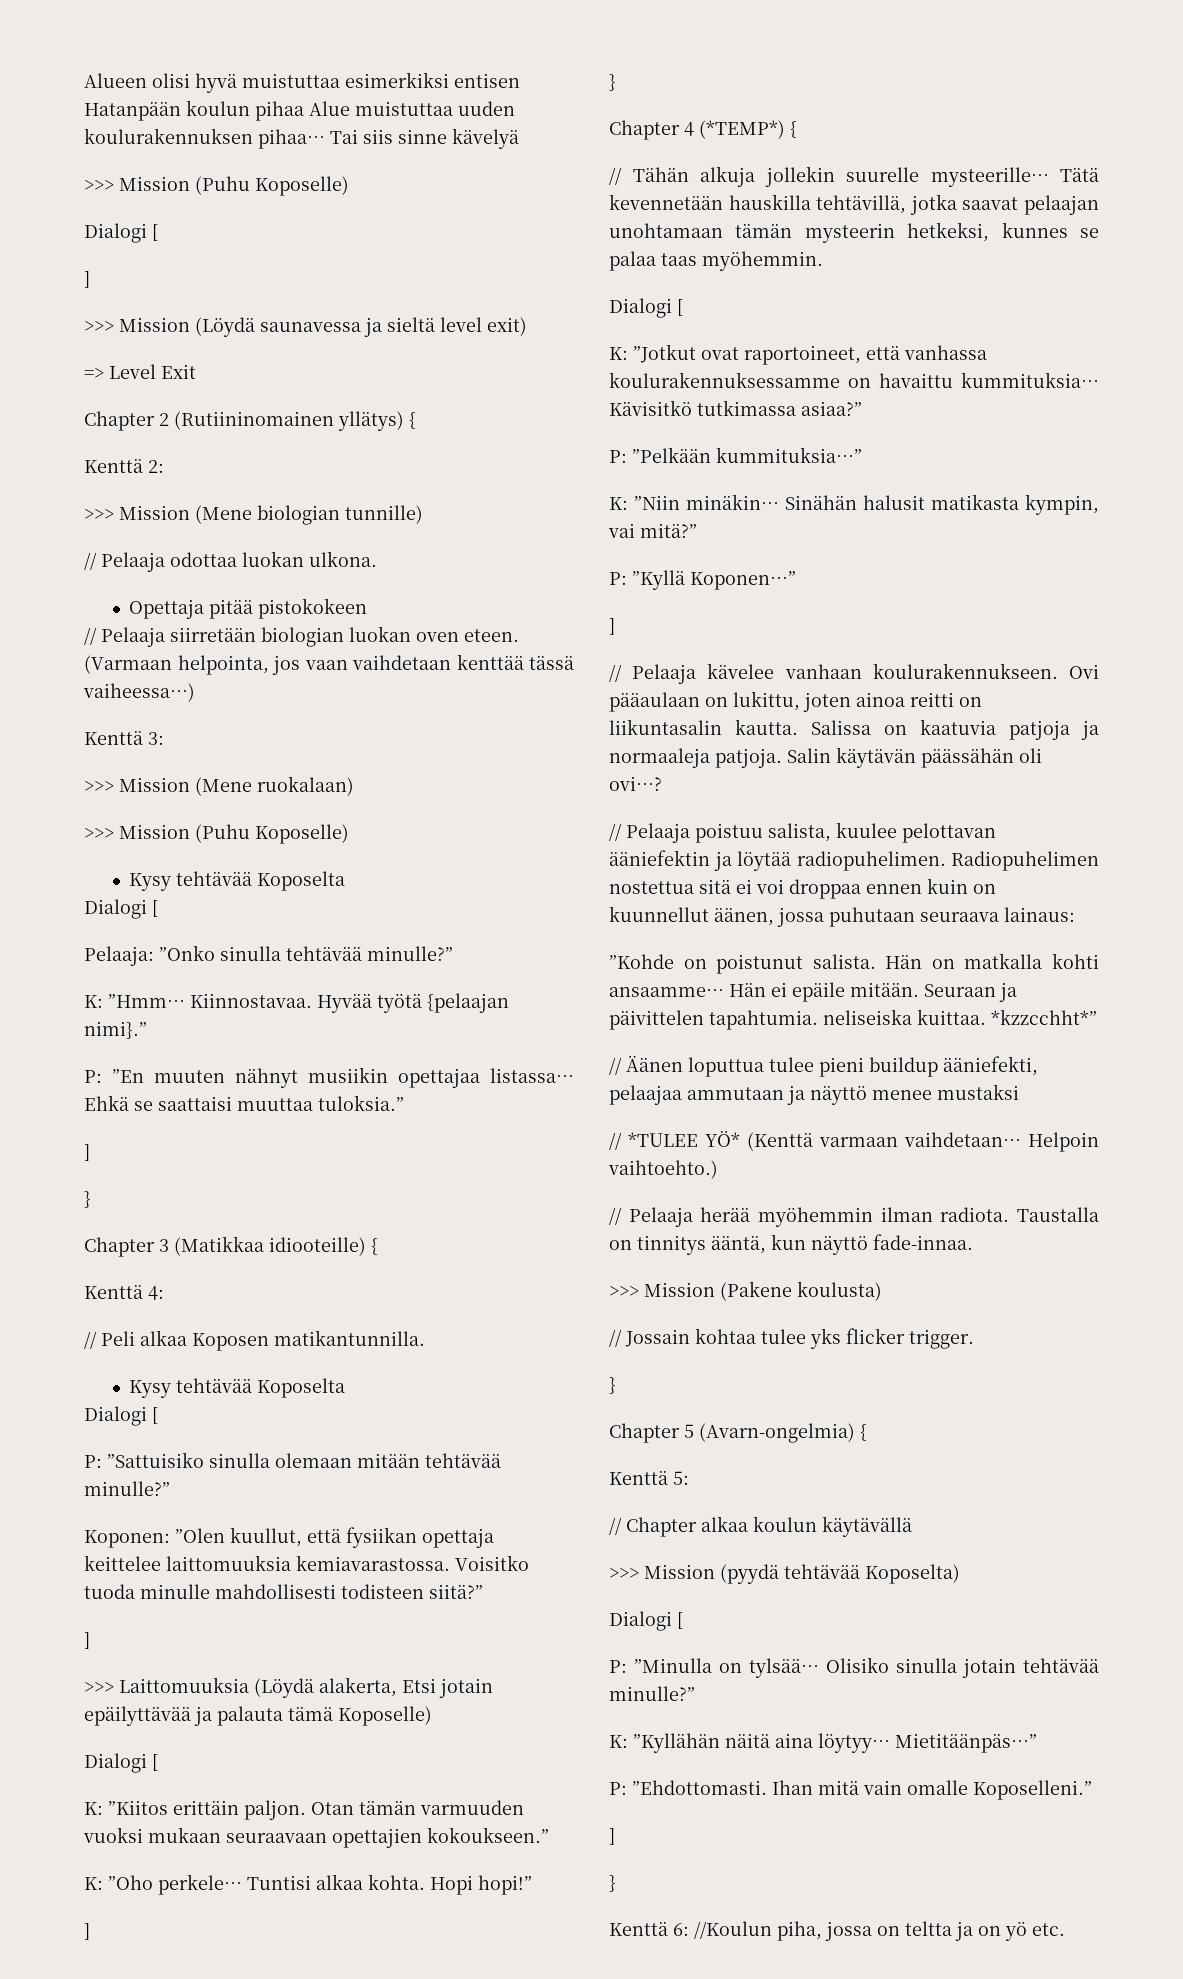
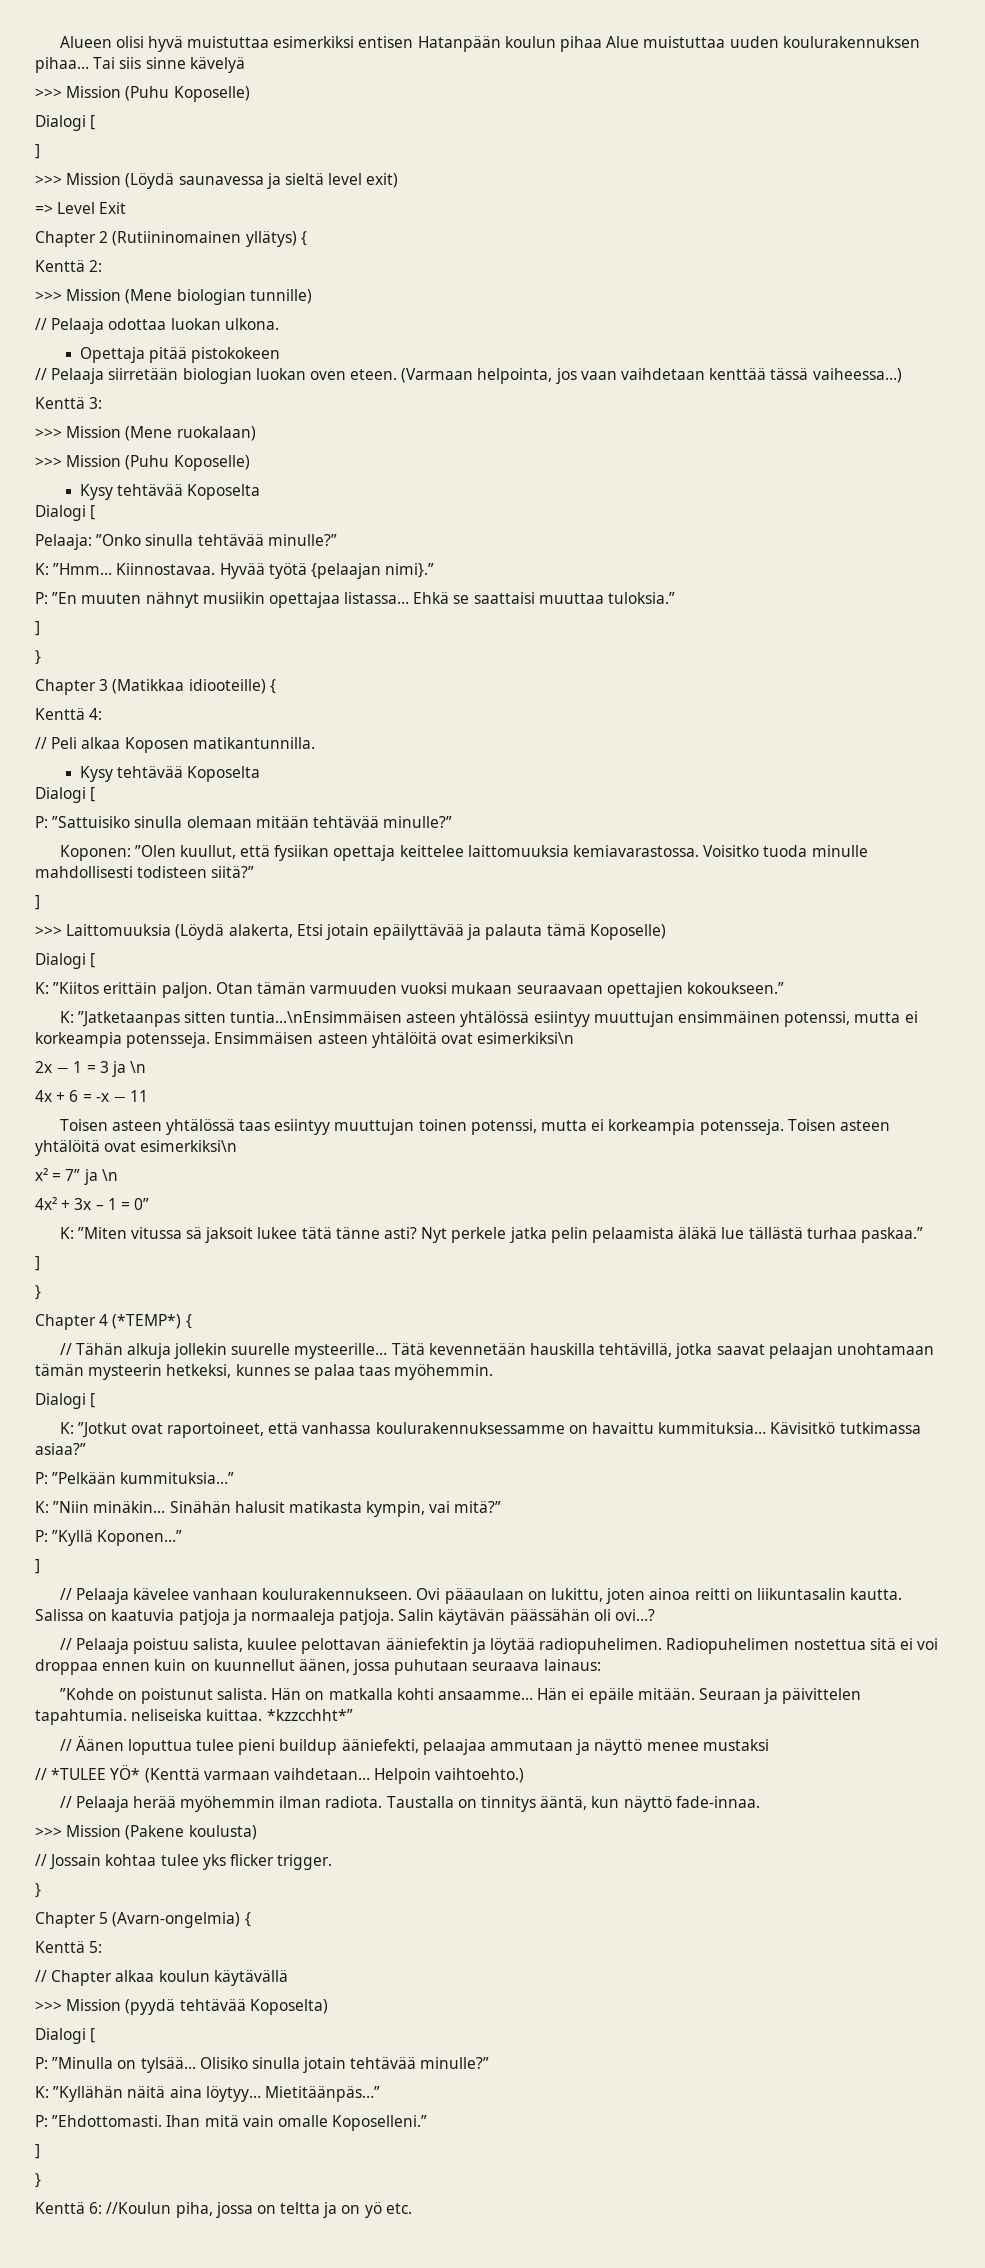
- K: ”Oho perkele… Tuntisi alkaa kohta. Hopi hopi!”
+ K: ”Jatketaanpas sitten tuntia…\nEnsimmäisen asteen yhtälössä esiintyy muuttujan ensimmäinen potenssi, mutta ei korkeampia potensseja. Ensimmäisen asteen yhtälöitä ovat esimerkiksi\n
+ 2x − 1 = 3 ja \n
+ 4x + 6 = -x − 11
+ Toisen asteen yhtälössä taas esiintyy muuttujan toinen potenssi, mutta ei korkeampia potensseja. Toisen asteen yhtälöitä ovat esimerkiksi\n
+ x² = 7” ja \n
+ 4x² + 3x – 1 = 0”
+ K: ”Miten vitussa sä jaksoit lukee tätä tänne asti? Nyt perkele jatka pelin pelaamista äläkä lue tällästä turhaa paskaa.”

